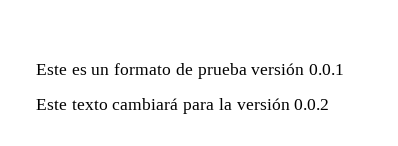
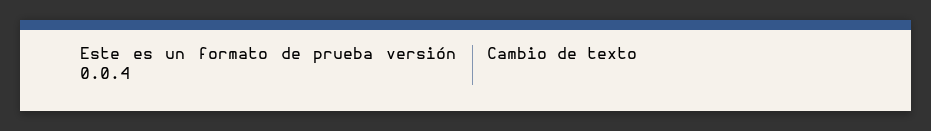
- Este es un formato de prueba versión 0.0.1
- Este texto cambiará para la versión 0.0.2
+ Este es un formato de prueba versión 0.0.4
+ Cambio de texto

